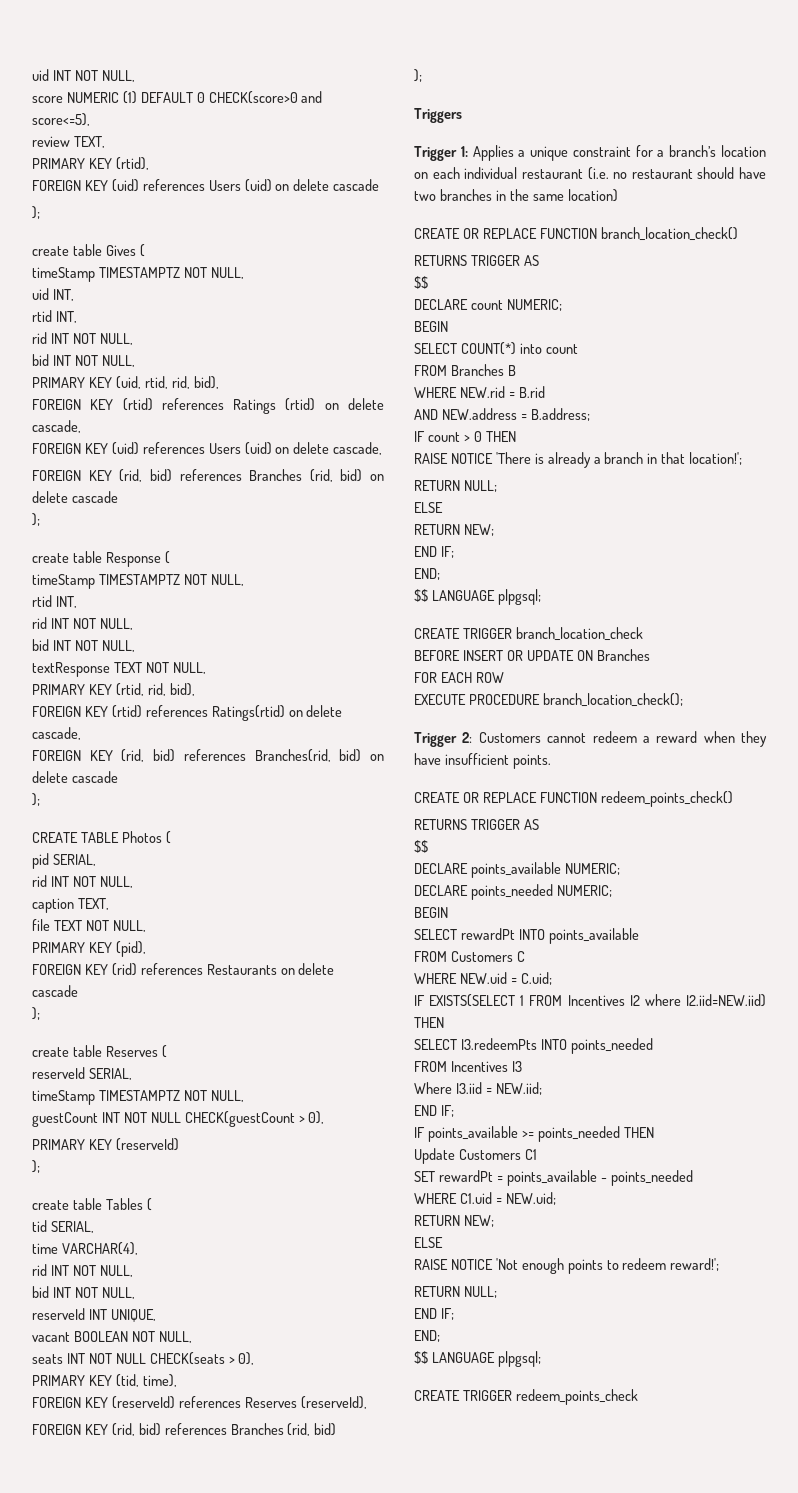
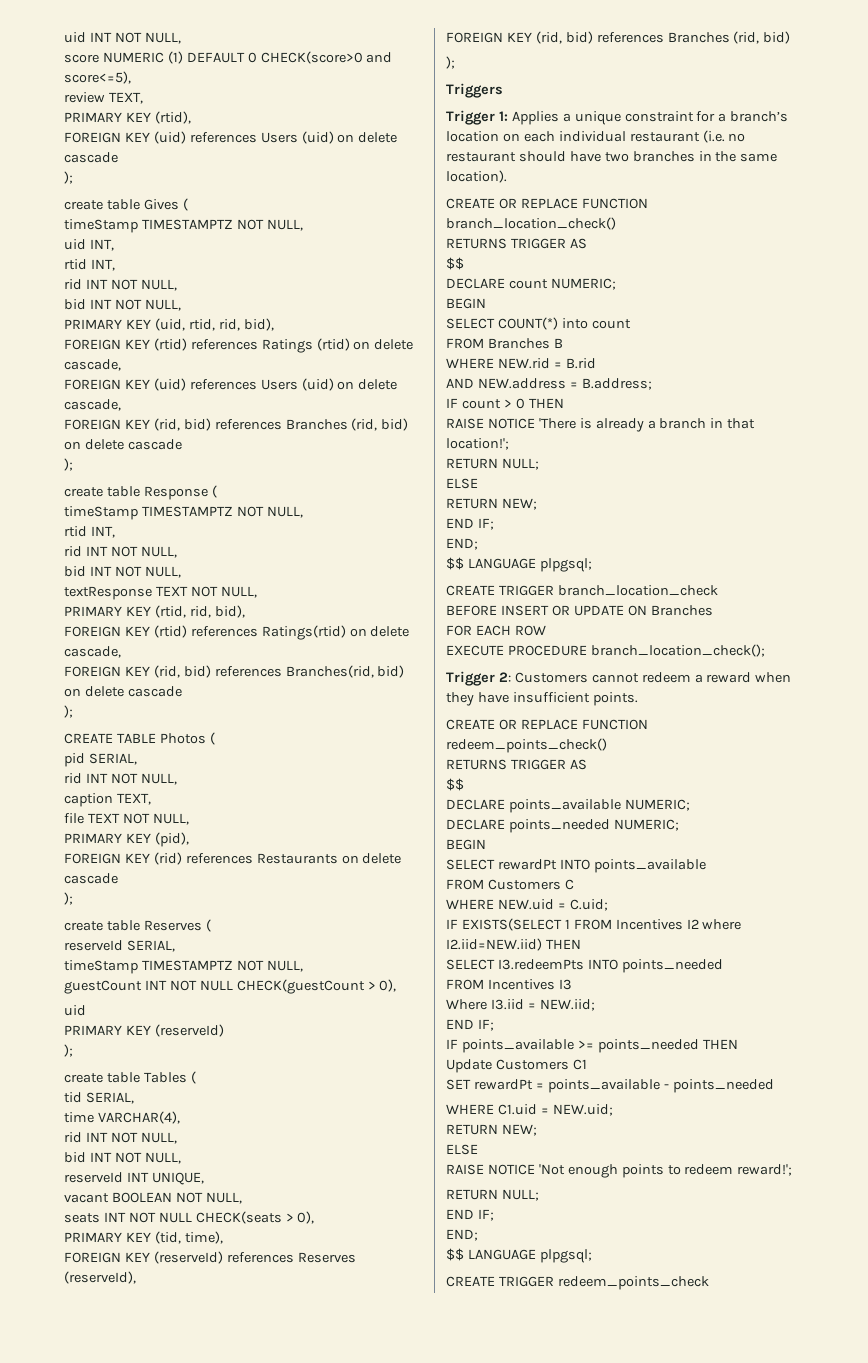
  guestCount INT NOT NULL CHECK(guestCount > 0),
+ uid
- Trigger 1: Applies a unique constraint for a branch’s location on each individual restaurant (i.e. no restaurant should have two branches in the same location)
+ Trigger 1: Applies a unique constraint for a branch’s location on each individual restaurant (i.e. no restaurant should have two branches in the same location).

